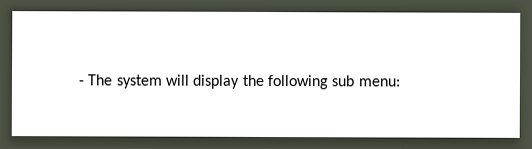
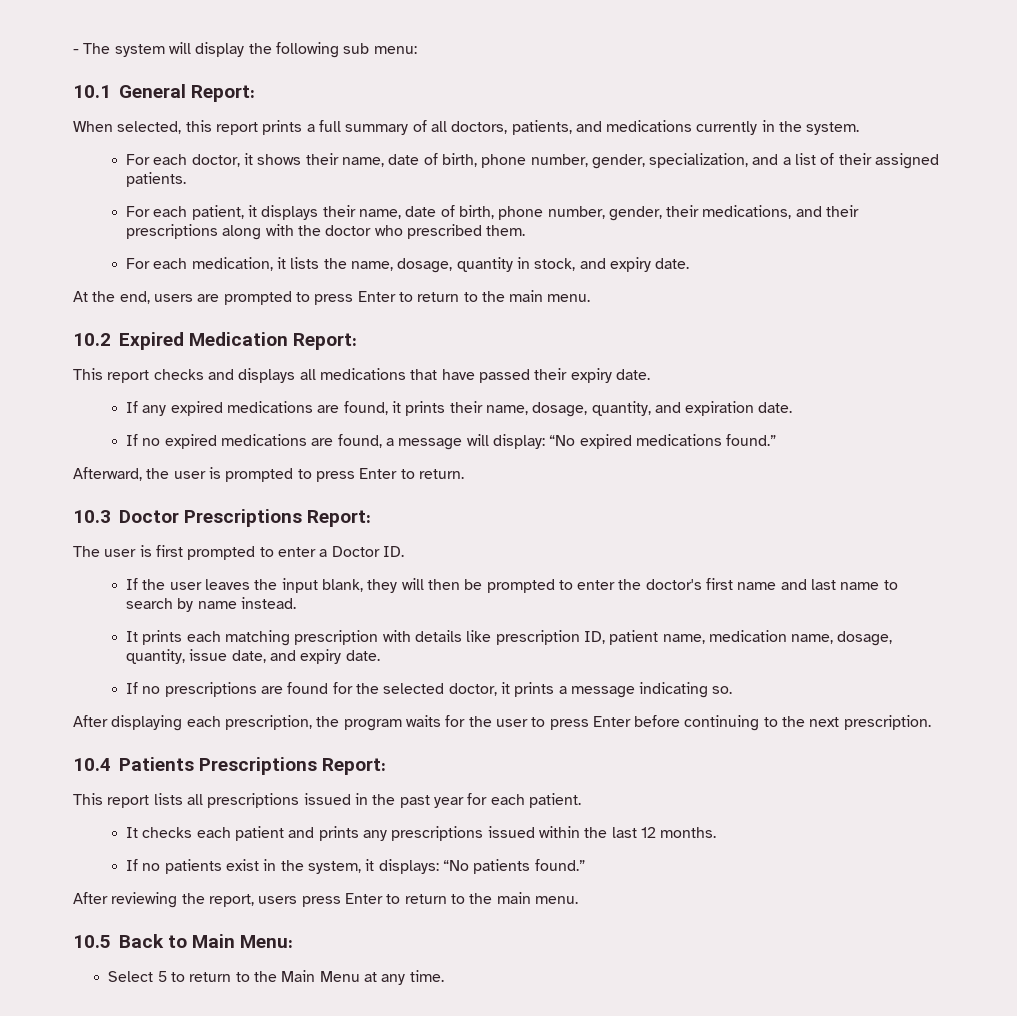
+ 10.1 General Report:
+ When selected, this report prints a full summary of all doctors, patients, and medications currently in the system.
+ For each doctor, it shows their name, date of birth, phone number, gender, specialization, and a list of their assigned patients.
+ For each patient, it displays their name, date of birth, phone number, gender, their medications, and their prescriptions along with the doctor who prescribed them.
+ For each medication, it lists the name, dosage, quantity in stock, and expiry date.
+ At the end, users are prompted to press Enter to return to the main menu.
+ 10.2 Expired Medication Report:
+ This report checks and displays all medications that have passed their expiry date.
+ If any expired medications are found, it prints their name, dosage, quantity, and expiration date.
+ If no expired medications are found, a message will display: “No expired medications found.”
+ Afterward, the user is prompted to press Enter to return.
+ 10.3 Doctor Prescriptions Report:
+ The user is first prompted to enter a Doctor ID.
+ If the user leaves the input blank, they will then be prompted to enter the doctor's first name and last name to search by name instead.
+ It prints each matching prescription with details like prescription ID, patient name, medication name, dosage, quantity, issue date, and expiry date.
+ If no prescriptions are found for the selected doctor, it prints a message indicating so.
+ After displaying each prescription, the program waits for the user to press Enter before continuing to the next prescription.
+ 10.4 Patients Prescriptions Report:
+ This report lists all prescriptions issued in the past year for each patient.
+ It checks each patient and prints any prescriptions issued within the last 12 months.
+ If no patients exist in the system, it displays: “No patients found.”
+ After reviewing the report, users press Enter to return to the main menu.
+ 10.5 Back to Main Menu:
+ Select 5 to return to the Main Menu at any time.

